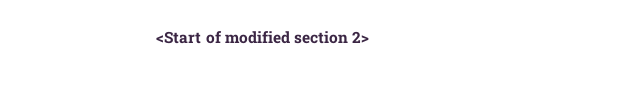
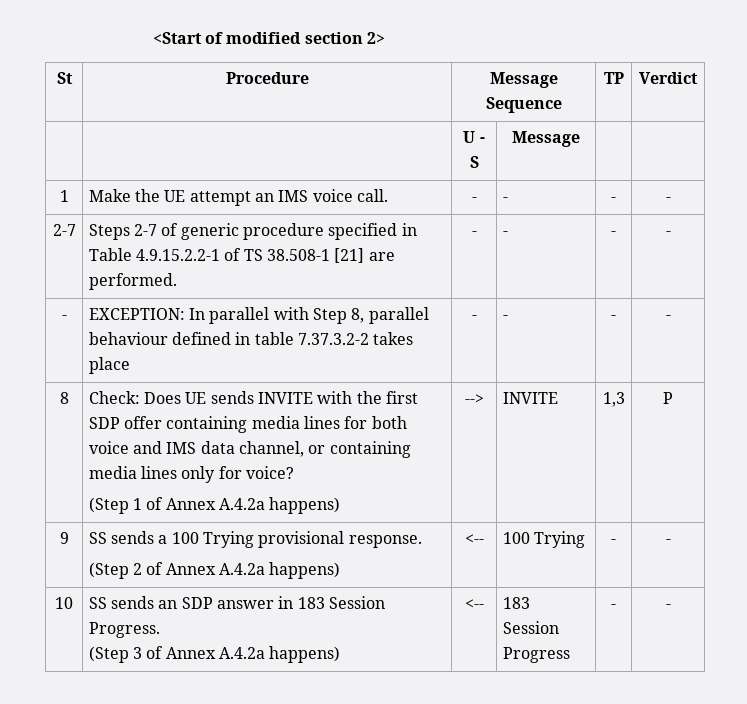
+ St | Procedure | Message Sequence | TP | Verdict
+ | | U - S | Message | |
+ 1 | Make the UE attempt an IMS voice call. | - | - | - | -
+ 2-7 | Steps 2-7 of generic procedure specified in Table 4.9.15.2.2-1 of TS 38.508-1 [21] are performed. | - | - | - | -
+ - | EXCEPTION: In parallel with Step 8, parallel behaviour defined in table 7.37.3.2-2 takes place | - | - | - | -
+ 8 | Check: Does UE sends INVITE with the first SDP offer containing media lines for both voice and IMS data channel, or containing media lines only for voice?
+ (Step 1 of Annex A.4.2a happens) | --> | INVITE | 1,3 | P
+ 9 | SS sends a 100 Trying provisional response.
+ (Step 2 of Annex A.4.2a happens) | <-- | 100 Trying | - | -
+ 10 | SS sends an SDP answer in 183 Session Progress.
+ (Step 3 of Annex A.4.2a happens) | <-- | 183 Session Progress | - | -

